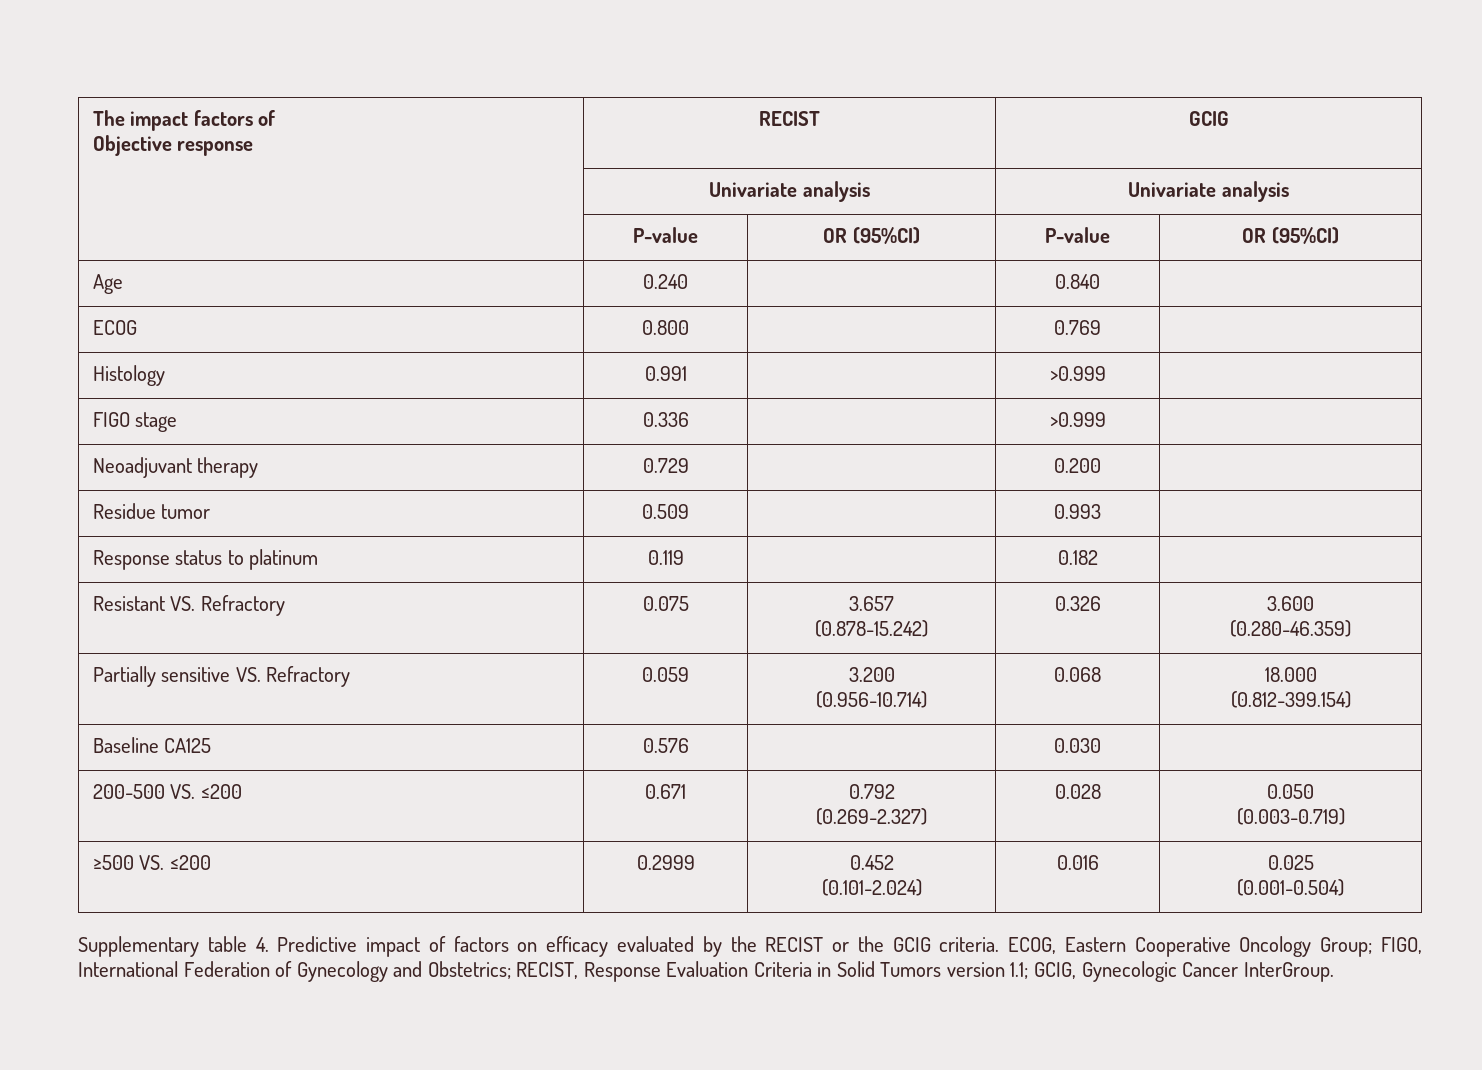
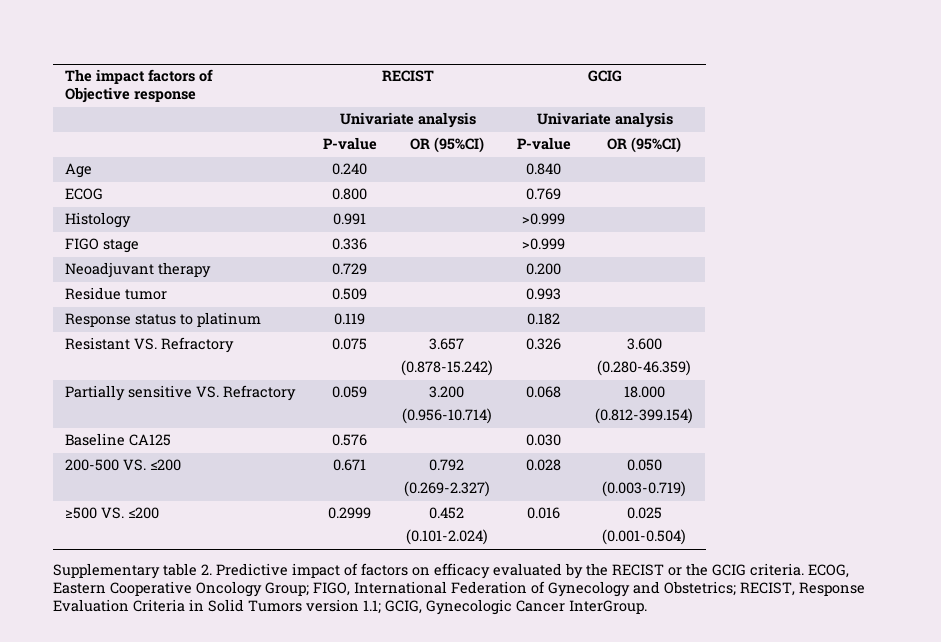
- Supplementary table 4. Predictive impact of factors on efficacy evaluated by the RECIST or the GCIG criteria.
+ Supplementary table 2. Predictive impact of factors on efficacy evaluated by the RECIST or the GCIG criteria.

